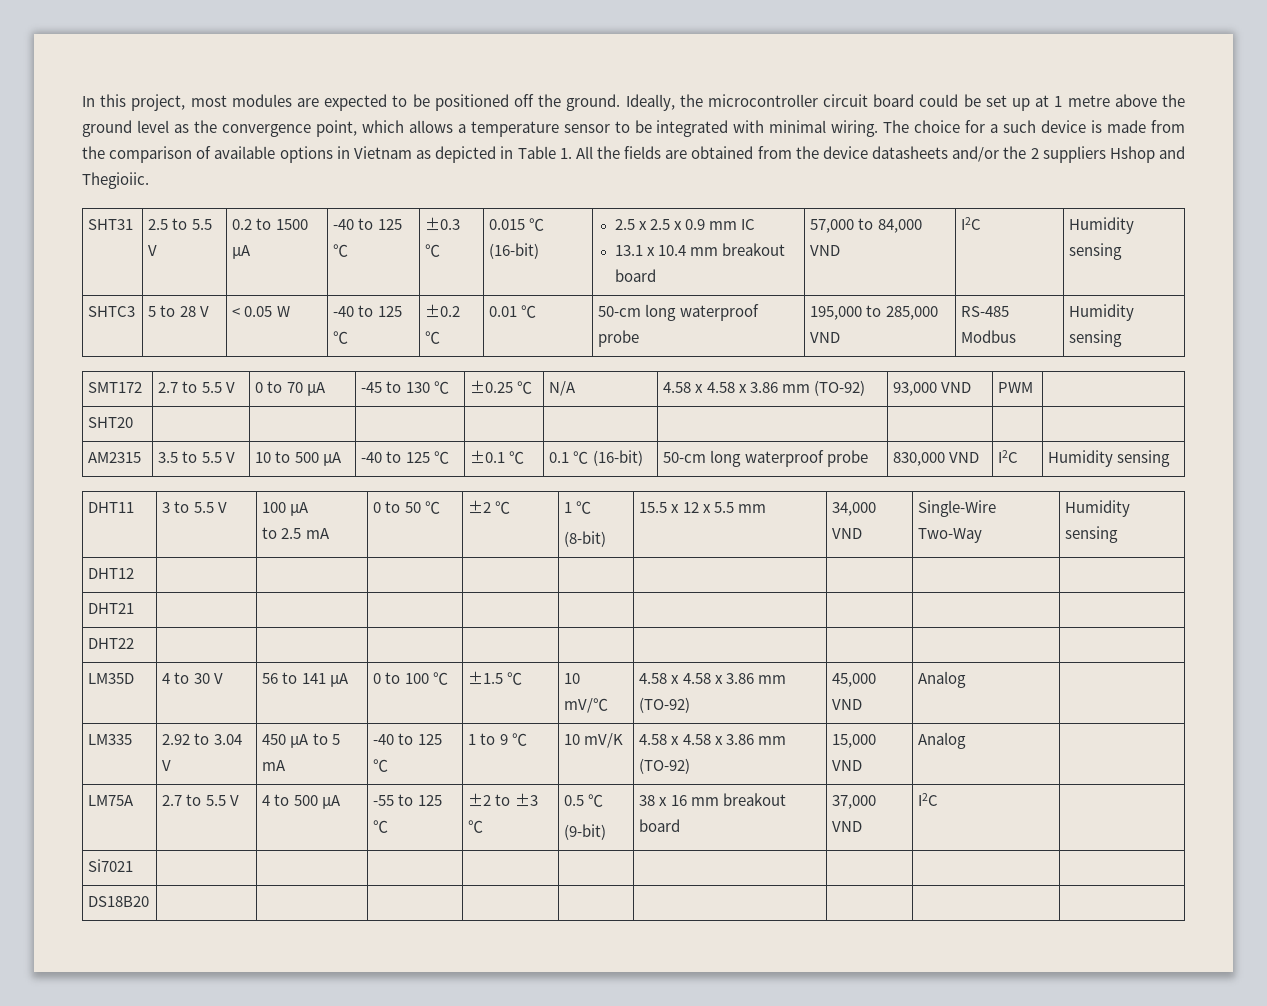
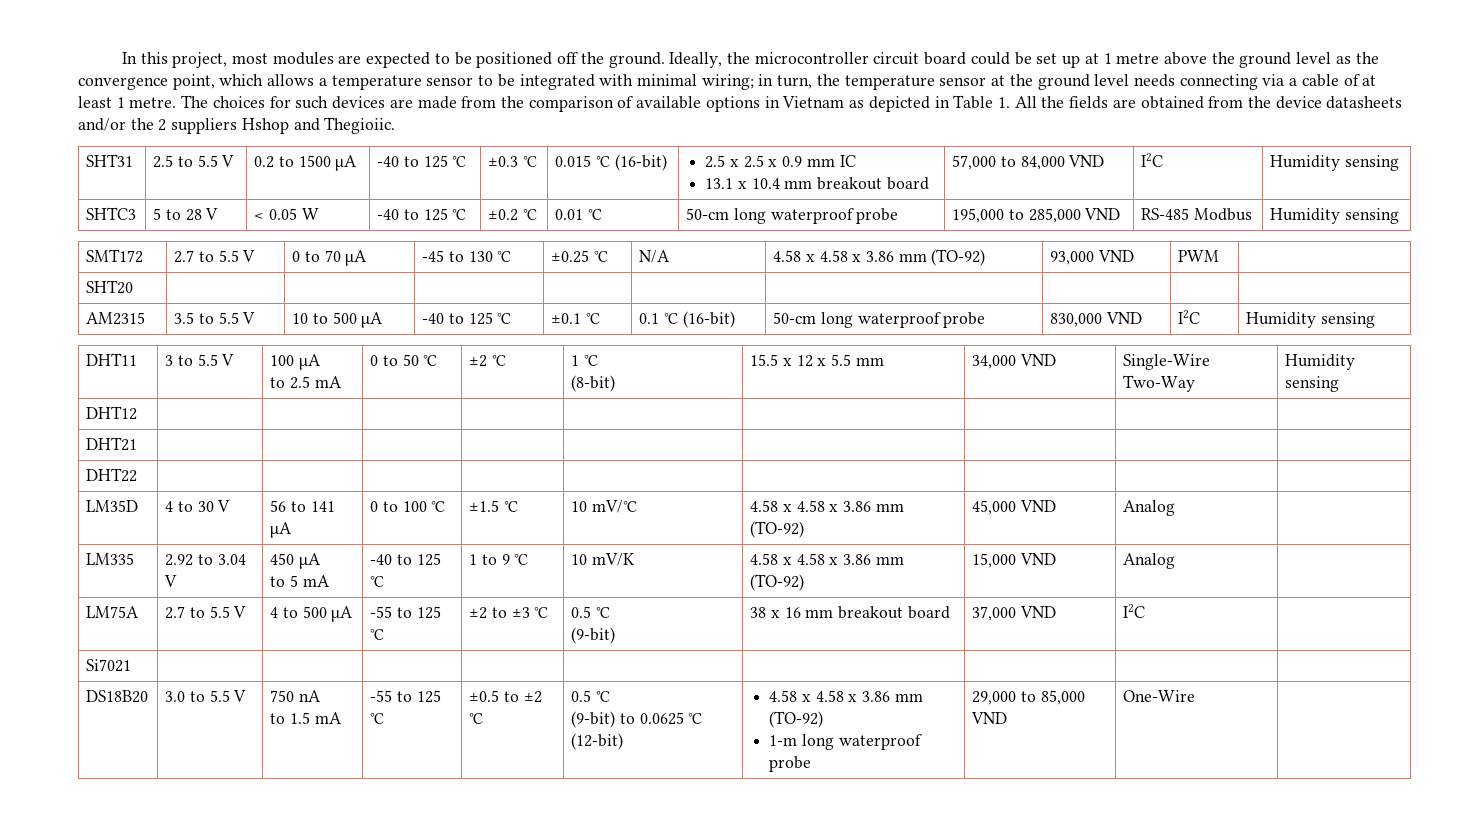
- Ideally, the microcontroller circuit board could be set up at 1 metre above the ground level as the convergence point, which allows a temperature sensor to be integrated with minimal wiring. The choice for a such device is made from the comparison of available options in Vietnam as depicted in Table 1. All the fields are obtained from the device datasheets and/or the 2 suppliers Hshop and Thegioiic.
+ Ideally, the microcontroller circuit board could be set up at 1 metre above the ground level as the convergence point, which allows a temperature sensor to be integrated with minimal wiring; in turn, the temperature sensor at the ground level needs connecting via a cable of at least 1 metre. The choices for such devices are made from the comparison of available options in Vietnam as depicted in Table 1. All the fields are obtained from the device datasheets and/or the 2 suppliers Hshop and Thegioiic.
- LM335 | 2.92 to 3.04 V | 450 µA to 5 mA | -40 to 125 ℃ | 1 to 9 ℃ | 10 mV/K | 4.58 x 4.58 x 3.86 mm (TO-92) | 15,000 VND | Analog |
+ LM335 | 2.92 to 3.04 V | 450 µA
+ to 5 mA | -40 to 125 ℃ | 1 to 9 ℃ | 10 mV/K | 4.58 x 4.58 x 3.86 mm (TO-92) | 15,000 VND | Analog |
+ 3.0 to 5.5 V | 750 nA
+ to 1.5 mA | -55 to 125 ℃ | ±0.5 to ±2 ℃ | 0.5 ℃
+ (9-bit) to 0.0625 ℃ (12-bit) | 4.58 x 4.58 x 3.86 mm (TO-92)
+ 1-m long waterproof probe | 29,000 to 85,000 VND | One-Wire

